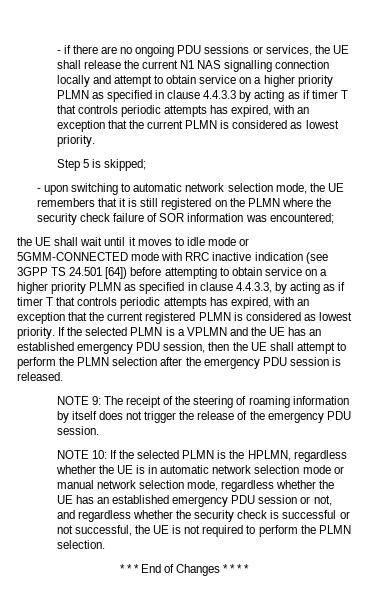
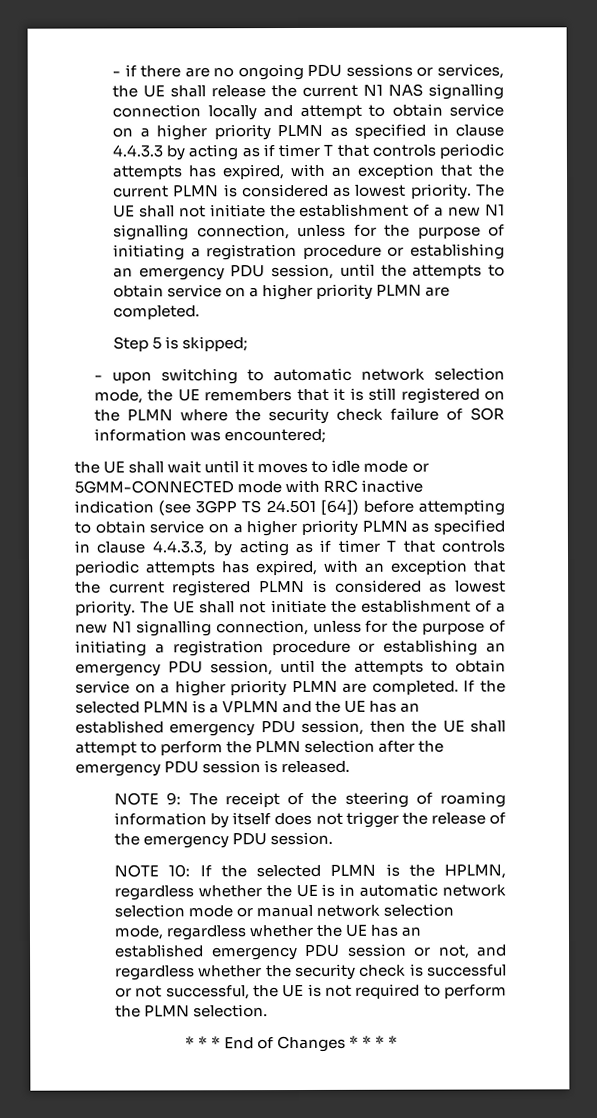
- - if there are no ongoing PDU sessions or services, the UE shall release the current N1 NAS signalling connection locally and attempt to obtain service on a higher priority PLMN as specified in clause 4.4.3.3 by acting as if timer T that controls periodic attempts has expired, with an exception that the current PLMN is considered as lowest priority.
+ - if there are no ongoing PDU sessions or services, the UE shall release the current N1 NAS signalling connection locally and attempt to obtain service on a higher priority PLMN as specified in clause 4.4.3.3 by acting as if timer T that controls periodic attempts has expired, with an exception that the current PLMN is considered as lowest priority. The UE shall not initiate the establishment of a new N1 signalling connection, unless for the purpose of initiating a registration procedure or establishing an emergency PDU session, until the attempts to obtain service on a higher priority PLMN are completed.
- the UE shall wait until it moves to idle mode or 5GMM-CONNECTED mode with RRC inactive indication (see 3GPP TS 24.501 [64]) before attempting to obtain service on a higher priority PLMN as specified in clause 4.4.3.3, by acting as if timer T that controls periodic attempts has expired, with an exception that the current registered PLMN is considered as lowest priority.
+ the UE shall wait until it moves to idle mode or 5GMM-CONNECTED mode with RRC inactive indication (see 3GPP TS 24.501 [64]) before attempting to obtain service on a higher priority PLMN as specified in clause 4.4.3.3, by acting as if timer T that controls periodic attempts has expired, with an exception that the current registered PLMN is considered as lowest priority. The UE shall not initiate the establishment of a new N1 signalling connection, unless for the purpose of initiating a registration procedure or establishing an emergency PDU session, until the attempts to obtain service on a higher priority PLMN are completed.

